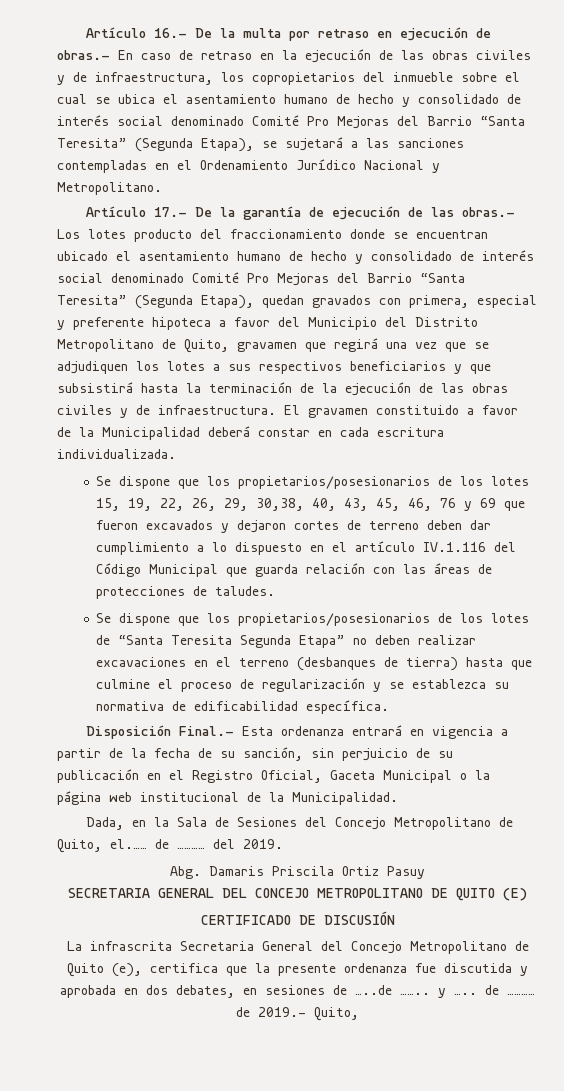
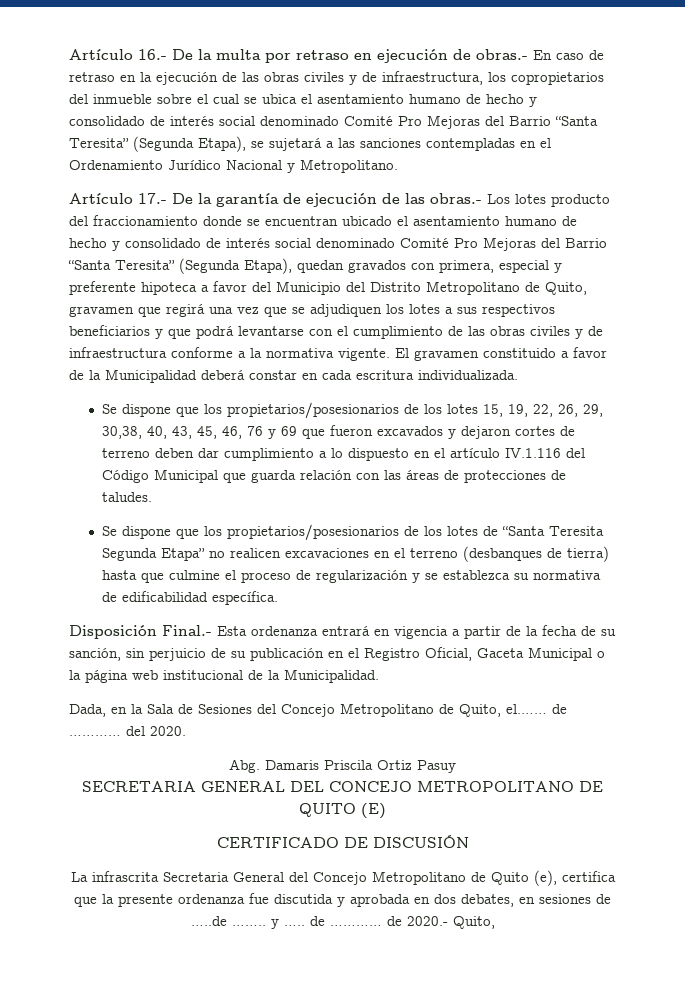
- Artículo 17.- De la garantía de ejecución de las obras.- Los lotes producto del fraccionamiento donde se encuentran ubicado el asentamiento humano de hecho y consolidado de interés social denominado Comité Pro Mejoras del Barrio “Santa Teresita” (Segunda Etapa), quedan gravados con primera, especial y preferente hipoteca a favor del Municipio del Distrito Metropolitano de Quito, gravamen que regirá una vez que se adjudiquen los lotes a sus respectivos beneficiarios y que subsistirá hasta la terminación de la ejecución de las obras civiles y de infraestructura.
+ Artículo 17.- De la garantía de ejecución de las obras.- Los lotes producto del fraccionamiento donde se encuentran ubicado el asentamiento humano de hecho y consolidado de interés social denominado Comité Pro Mejoras del Barrio “Santa Teresita” (Segunda Etapa), quedan gravados con primera, especial y preferente hipoteca a favor del Municipio del Distrito Metropolitano de Quito, gravamen que regirá una vez que se adjudiquen los lotes a sus respectivos beneficiarios y que podrá levantarse con el cumplimiento de las obras civiles y de infraestructura conforme a la normativa vigente.
- Se dispone que los propietarios/posesionarios de los lotes de “Santa Teresita Segunda Etapa” no deben realizar excavaciones en el terreno (desbanques de tierra) hasta que culmine el proceso de regularización y se establezca su normativa de edificabilidad específica.
+ Se dispone que los propietarios/posesionarios de los lotes de “Santa Teresita Segunda Etapa” no realicen excavaciones en el terreno (desbanques de tierra) hasta que culmine el proceso de regularización y se establezca su normativa de edificabilidad específica.
- Dada, en la Sala de Sesiones del Concejo Metropolitano de Quito, el.…… de ………… del 2019.
+ Dada, en la Sala de Sesiones del Concejo Metropolitano de Quito, el.…… de ………… del 2020.
- La infrascrita Secretaria General del Concejo Metropolitano de Quito (e), certifica que la presente ordenanza fue discutida y aprobada en dos debates, en sesiones de …..de …….. y ….. de ………… de 2019.- Quito,
+ La infrascrita Secretaria General del Concejo Metropolitano de Quito (e), certifica que la presente ordenanza fue discutida y aprobada en dos debates, en sesiones de …..de …….. y ….. de ………… de 2020.- Quito,

